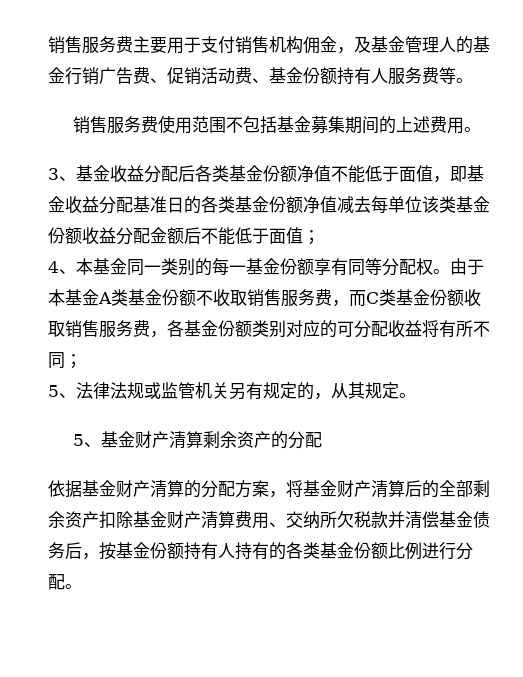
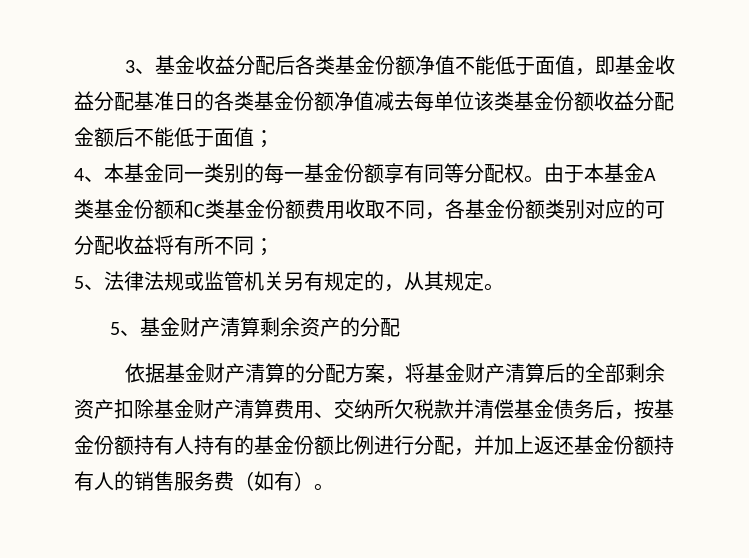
- 销售服务费主要用于支付销售机构佣金，及基金管理人的基金行销广告费、促销活动费、基金份额持有人服务费等。
- 销售服务费使用范围不包括基金募集期间的上述费用。
- 由于本基金A类基金份额不收取销售服务费，而C类基金份额收取销售服务费，各基金份额类别对应的可分配收益将有所不同；
+ 由于本基金A类基金份额和C类基金份额费用收取不同，各基金份额类别对应的可分配收益将有所不同；
- 依据基金财产清算的分配方案，将基金财产清算后的全部剩余资产扣除基金财产清算费用、交纳所欠税款并清偿基金债务后，按基金份额持有人持有的各类基金份额比例进行分配。
+ 依据基金财产清算的分配方案，将基金财产清算后的全部剩余资产扣除基金财产清算费用、交纳所欠税款并清偿基金债务后，按基金份额持有人持有的基金份额比例进行分配，并加上返还基金份额持有人的销售服务费（如有）。

